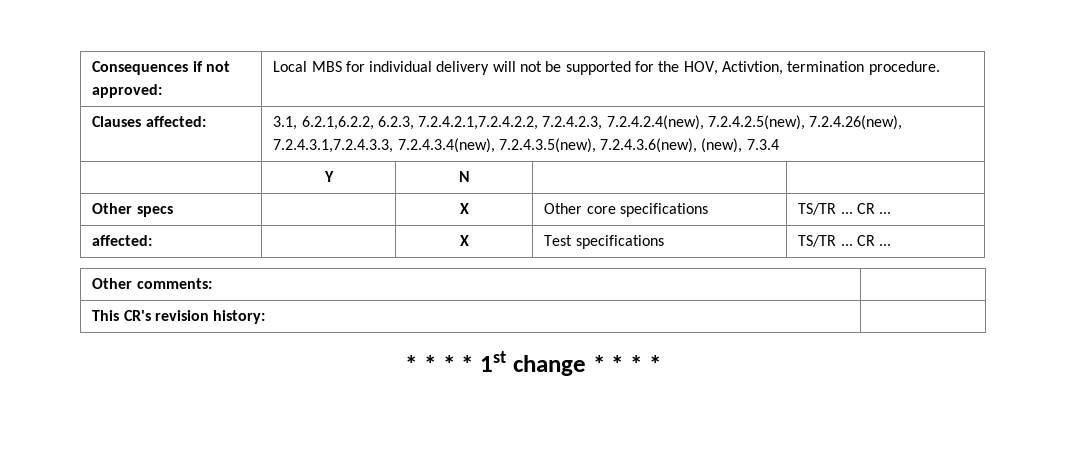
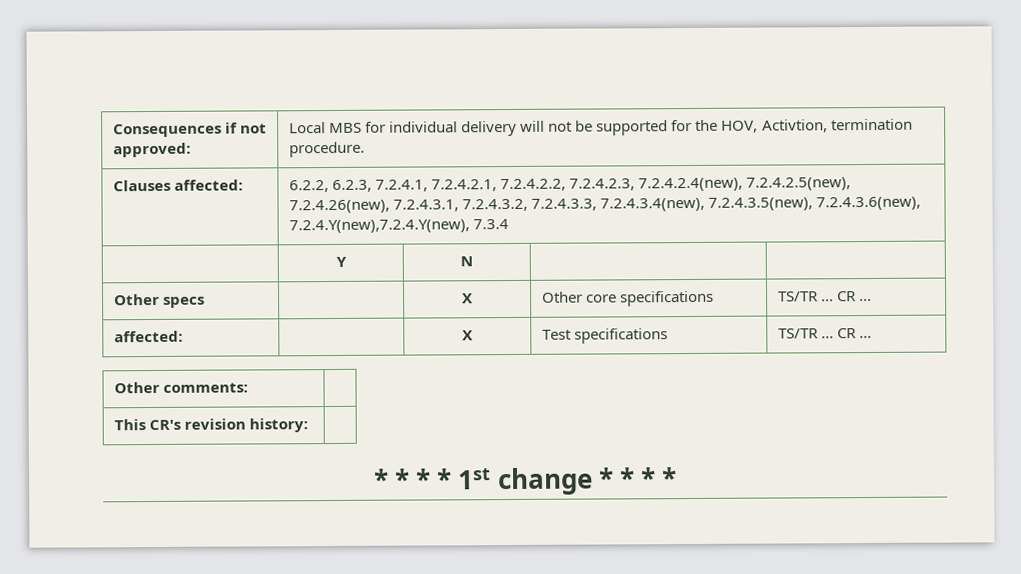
- Clauses affected: | 3.1, 6.2.1,6.2.2, 6.2.3, 7.2.4.2.1,7.2.4.2.2, 7.2.4.2.3, 7.2.4.2.4(new), 7.2.4.2.5(new), 7.2.4.26(new), 7.2.4.3.1,7.2.4.3.3, 7.2.4.3.4(new), 7.2.4.3.5(new), 7.2.4.3.6(new), (new), 7.3.4
+ Clauses affected: | 6.2.2, 6.2.3, 7.2.4.1, 7.2.4.2.1, 7.2.4.2.2, 7.2.4.2.3, 7.2.4.2.4(new), 7.2.4.2.5(new), 7.2.4.26(new), 7.2.4.3.1, 7.2.4.3.2, 7.2.4.3.3, 7.2.4.3.4(new), 7.2.4.3.5(new), 7.2.4.3.6(new), 7.2.4.Y(new),7.2.4.Y(new), 7.3.4

